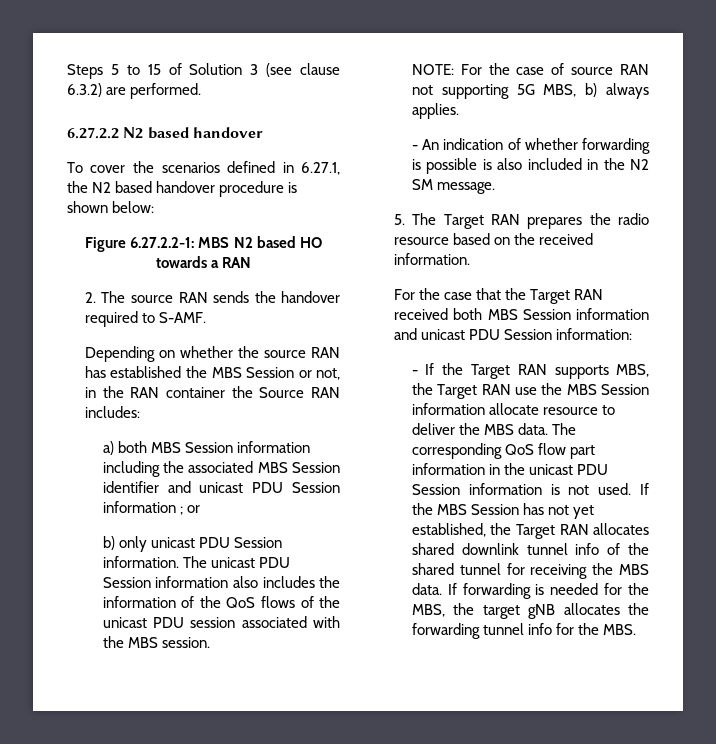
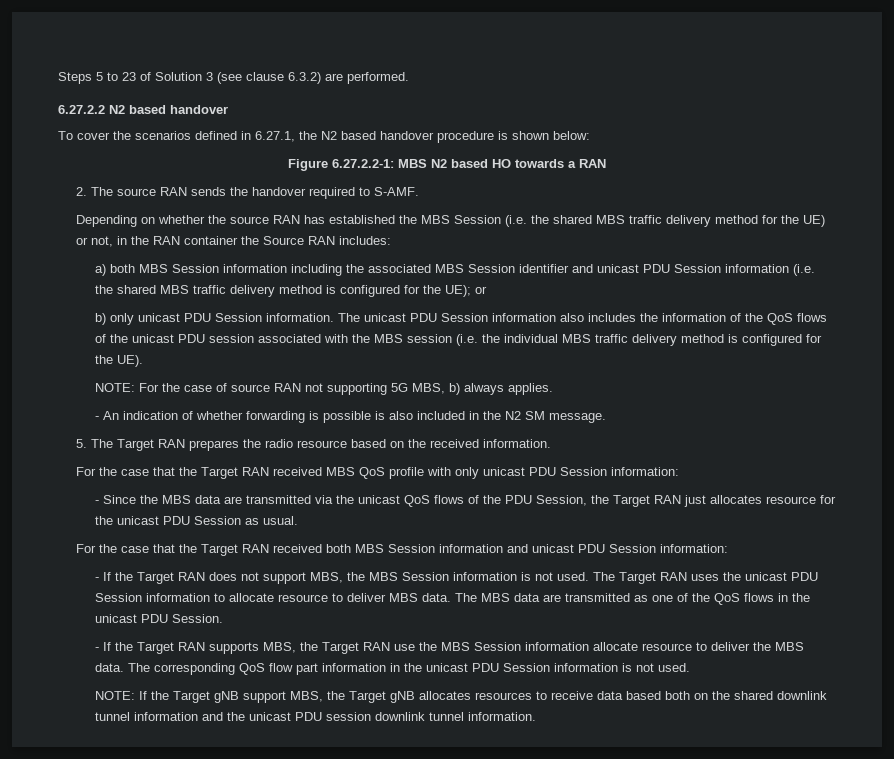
- Steps 5 to 15 of Solution 3 (see clause 6.3.2) are performed.
+ Steps 5 to 23 of Solution 3 (see clause 6.3.2) are performed.
- Depending on whether the source RAN has established the MBS Session or not, in the RAN container the Source RAN includes:
+ Depending on whether the source RAN has established the MBS Session (i.e. the shared MBS traffic delivery method for the UE) or not, in the RAN container the Source RAN includes:
- a) both MBS Session information including the associated MBS Session identifier and unicast PDU Session information ; or
+ a) both MBS Session information including the associated MBS Session identifier and unicast PDU Session information (i.e. the shared MBS traffic delivery method is configured for the UE); or
- The unicast PDU Session information also includes the information of the QoS flows of the unicast PDU session associated with the MBS session.
+ The unicast PDU Session information also includes the information of the QoS flows of the unicast PDU session associated with the MBS session (i.e. the individual MBS traffic delivery method is configured for the UE).
+ For the case that the Target RAN received MBS QoS profile with only unicast PDU Session information:
+ - Since the MBS data are transmitted via the unicast QoS flows of the PDU Session, the Target RAN just allocates resource for the unicast PDU Session as usual.
+ - If the Target RAN does not support MBS, the MBS Session information is not used. The Target RAN uses the unicast PDU Session information to allocate resource to deliver MBS data. The MBS data are transmitted as one of the QoS flows in the unicast PDU Session.
- The corresponding QoS flow part information in the unicast PDU Session information is not used. If the MBS Session has not yet established, the Target RAN allocates shared downlink tunnel info of the shared tunnel for receiving the MBS data. If forwarding is needed for the MBS, the target gNB allocates the forwarding tunnel info for the MBS.
+ The corresponding QoS flow part information in the unicast PDU Session information is not used.
+ NOTE: If the Target gNB support MBS, the Target gNB allocates resources to receive data based both on the shared downlink tunnel information and the unicast PDU session downlink tunnel information.

